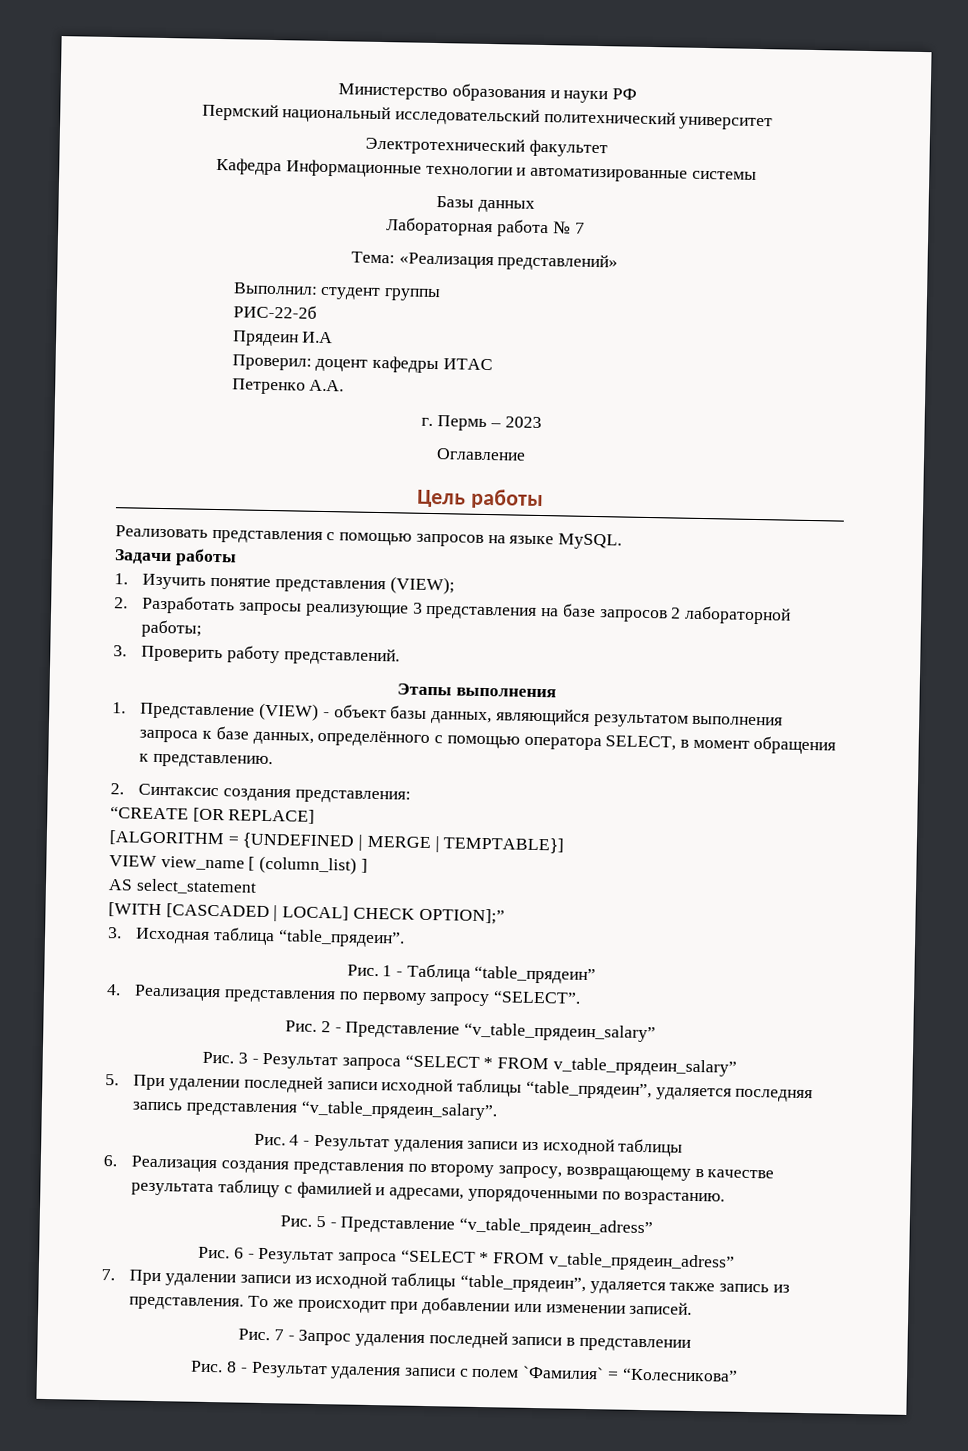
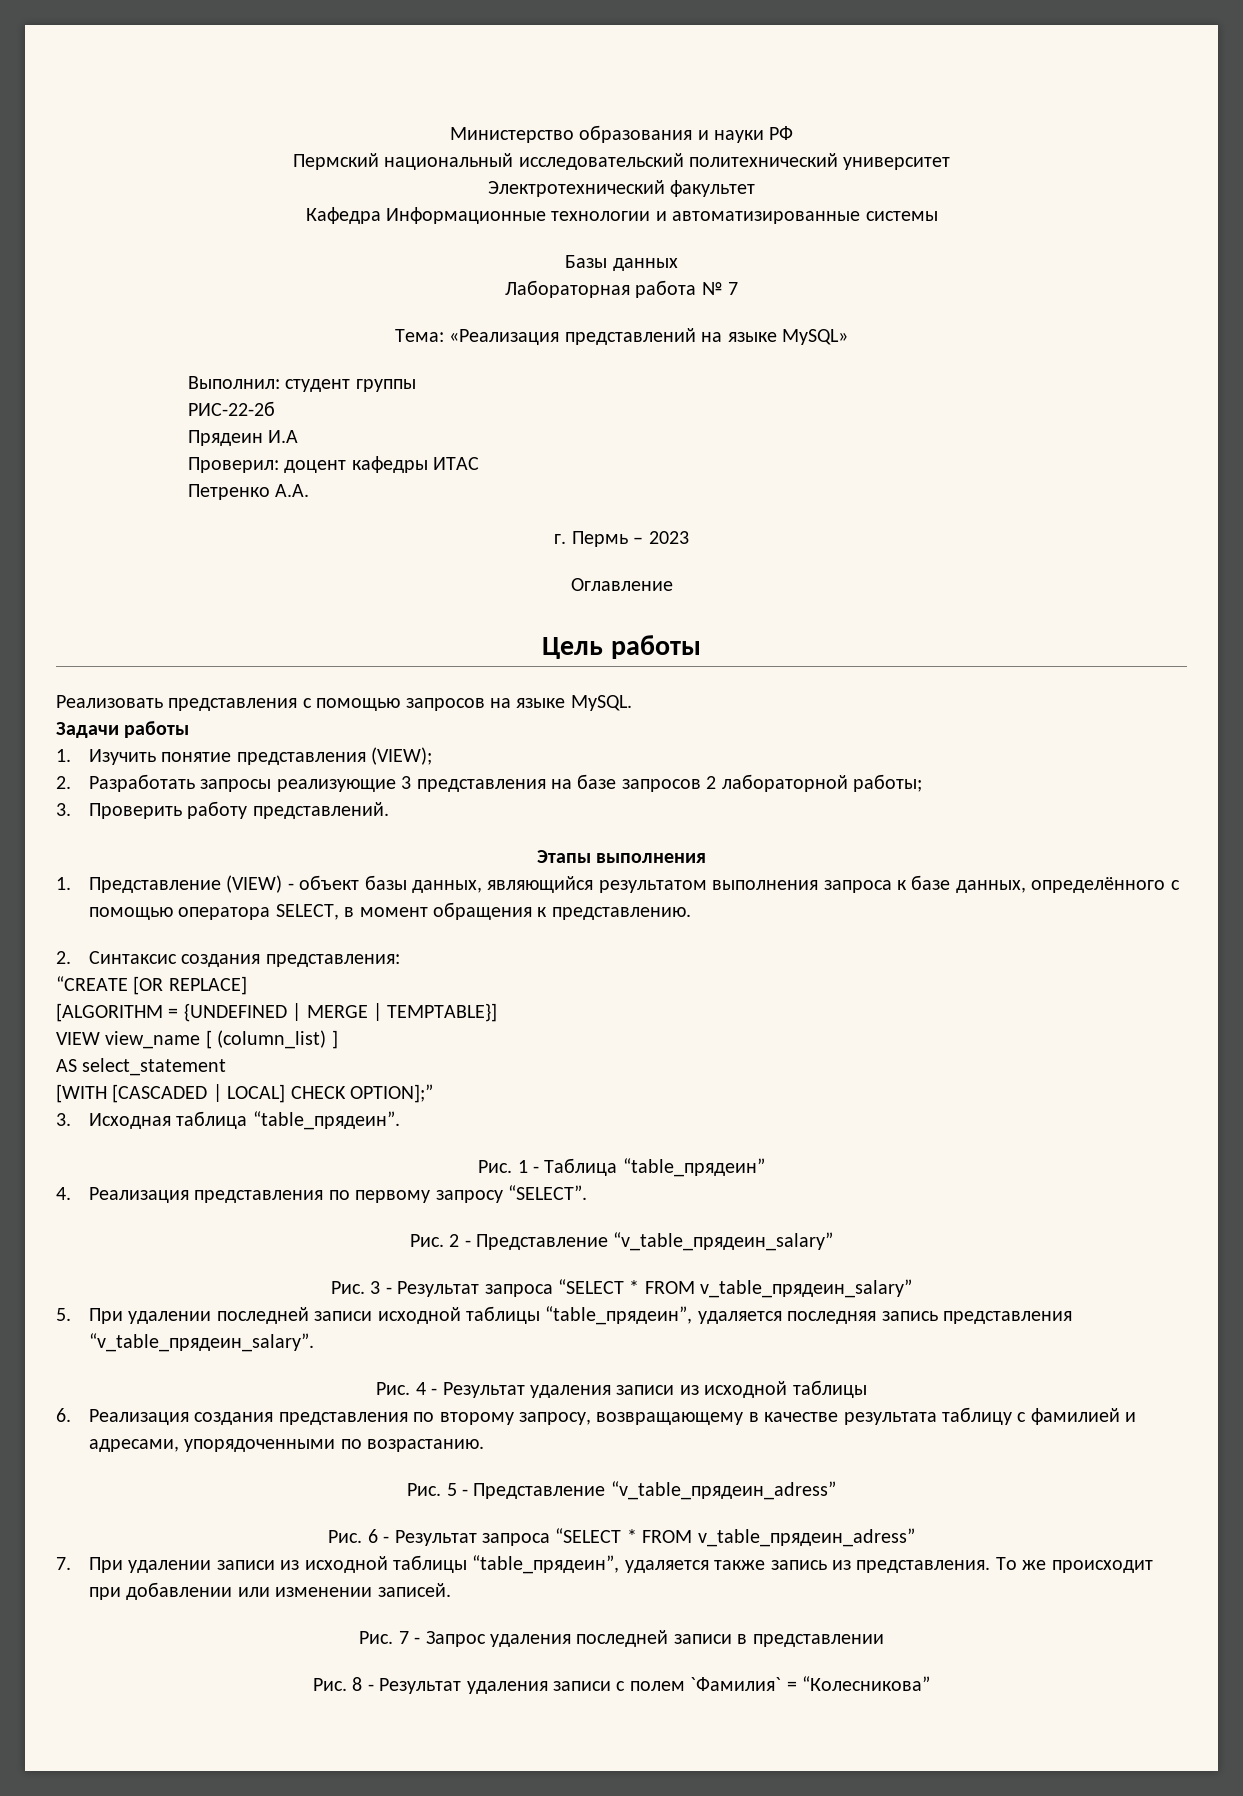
- Тема: «Реализация представлений»
+ Тема: «Реализация представлений на языке MySQL»

